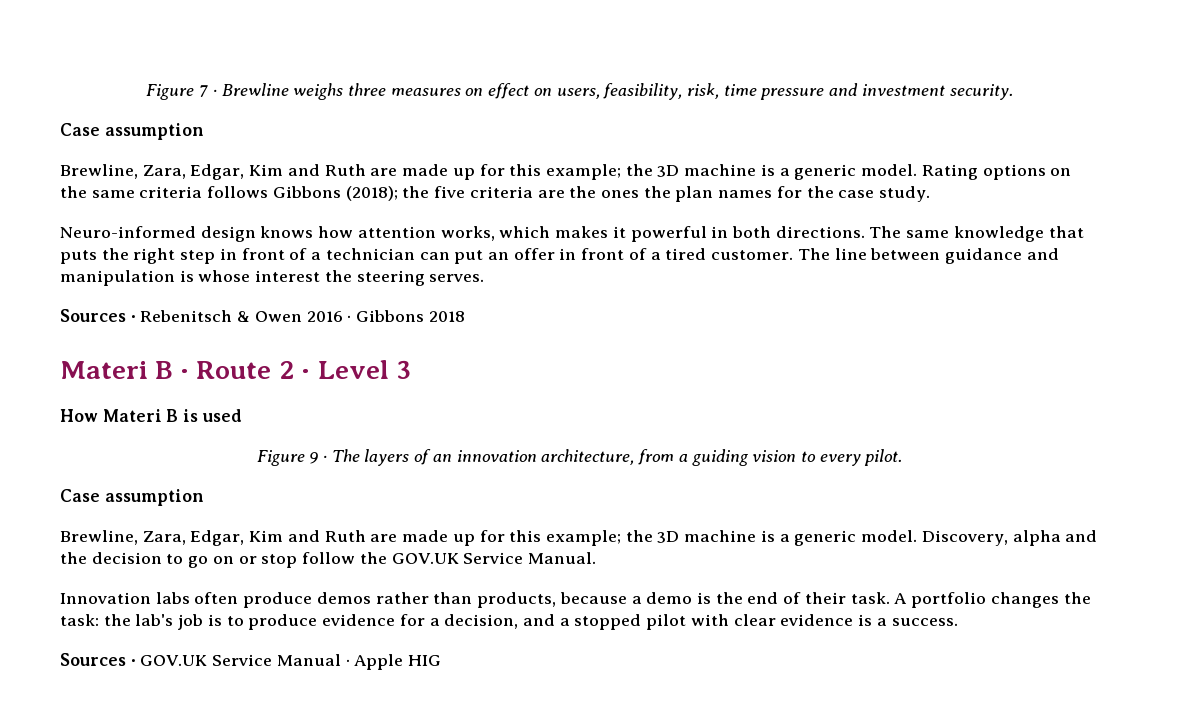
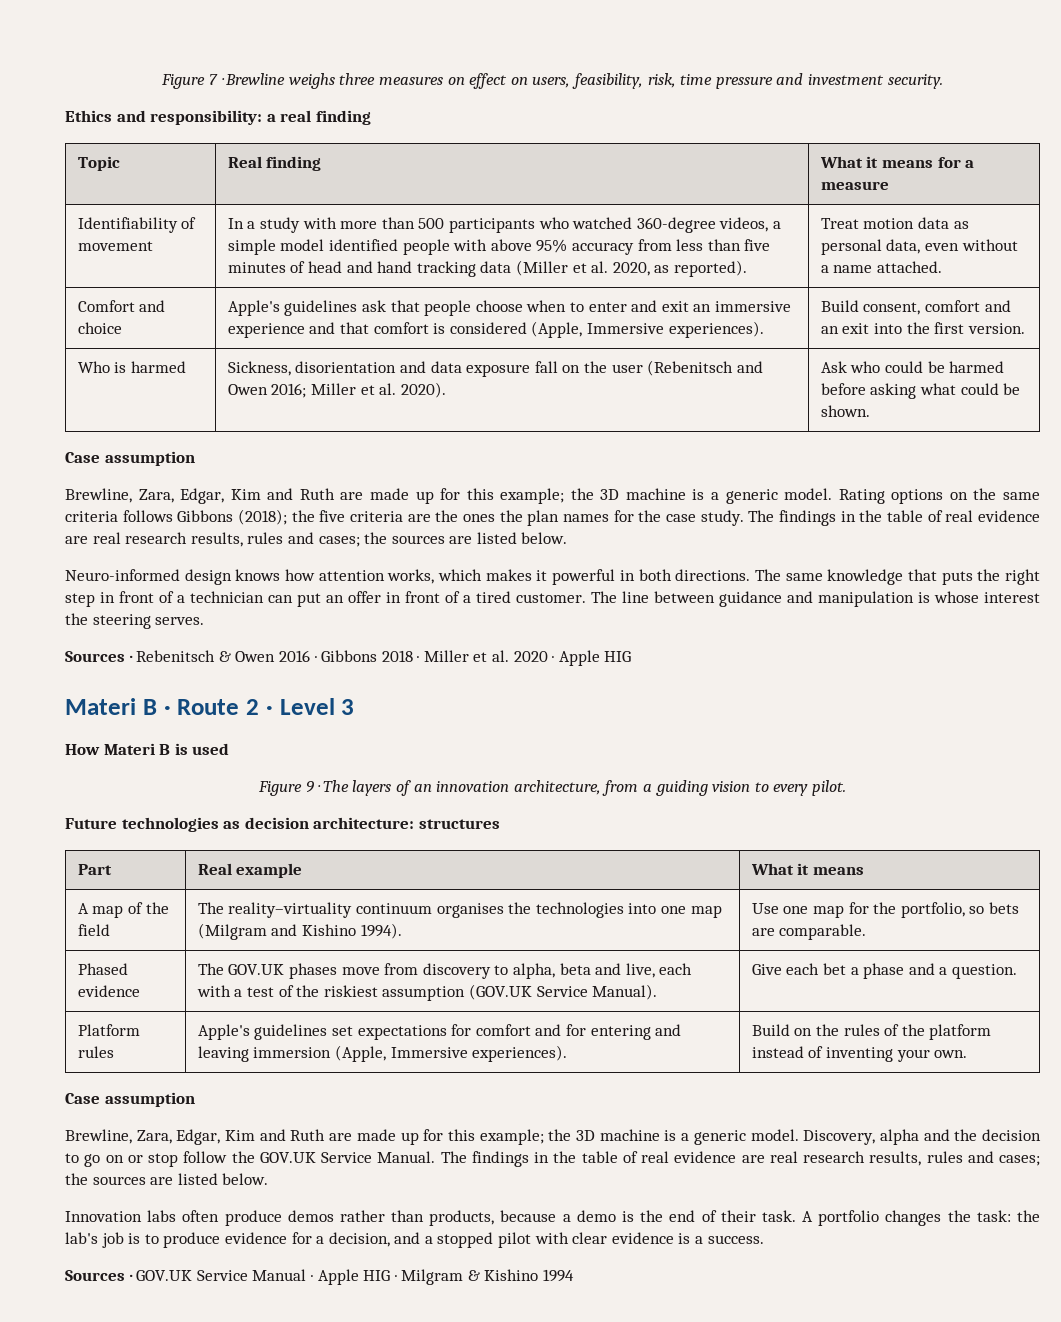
+ Ethics and responsibility: a real finding
+ Topic | Real finding | What it means for a measure
+ Identifiability of movement | In a study with more than 500 participants who watched 360-degree videos, a simple model identified people with above 95% accuracy from less than five minutes of head and hand tracking data (Miller et al. 2020, as reported). | Treat motion data as personal data, even without a name attached.
+ Comfort and choice | Apple's guidelines ask that people choose when to enter and exit an immersive experience and that comfort is considered (Apple, Immersive experiences). | Build consent, comfort and an exit into the first version.
+ Who is harmed | Sickness, disorientation and data exposure fall on the user (Rebenitsch and Owen 2016; Miller et al. 2020). | Ask who could be harmed before asking what could be shown.
- Rating options on the same criteria follows Gibbons (2018); the five criteria are the ones the plan names for the case study.
+ Rating options on the same criteria follows Gibbons (2018); the five criteria are the ones the plan names for the case study. The findings in the table of real evidence are real research results, rules and cases; the sources are listed below.
- Sources · Rebenitsch & Owen 2016 · Gibbons 2018
+ Sources · Rebenitsch & Owen 2016 · Gibbons 2018 · Miller et al. 2020 · Apple HIG
+ Future technologies as decision architecture: structures
+ Part | Real example | What it means
+ A map of the field | The reality–virtuality continuum organises the technologies into one map (Milgram and Kishino 1994). | Use one map for the portfolio, so bets are comparable.
+ Phased evidence | The GOV.UK phases move from discovery to alpha, beta and live, each with a test of the riskiest assumption (GOV.UK Service Manual). | Give each bet a phase and a question.
+ Platform rules | Apple's guidelines set expectations for comfort and for entering and leaving immersion (Apple, Immersive experiences). | Build on the rules of the platform instead of inventing your own.
- Discovery, alpha and the decision to go on or stop follow the GOV.UK Service Manual.
+ Discovery, alpha and the decision to go on or stop follow the GOV.UK Service Manual. The findings in the table of real evidence are real research results, rules and cases; the sources are listed below.
- Sources · GOV.UK Service Manual · Apple HIG
+ Sources · GOV.UK Service Manual · Apple HIG · Milgram & Kishino 1994

